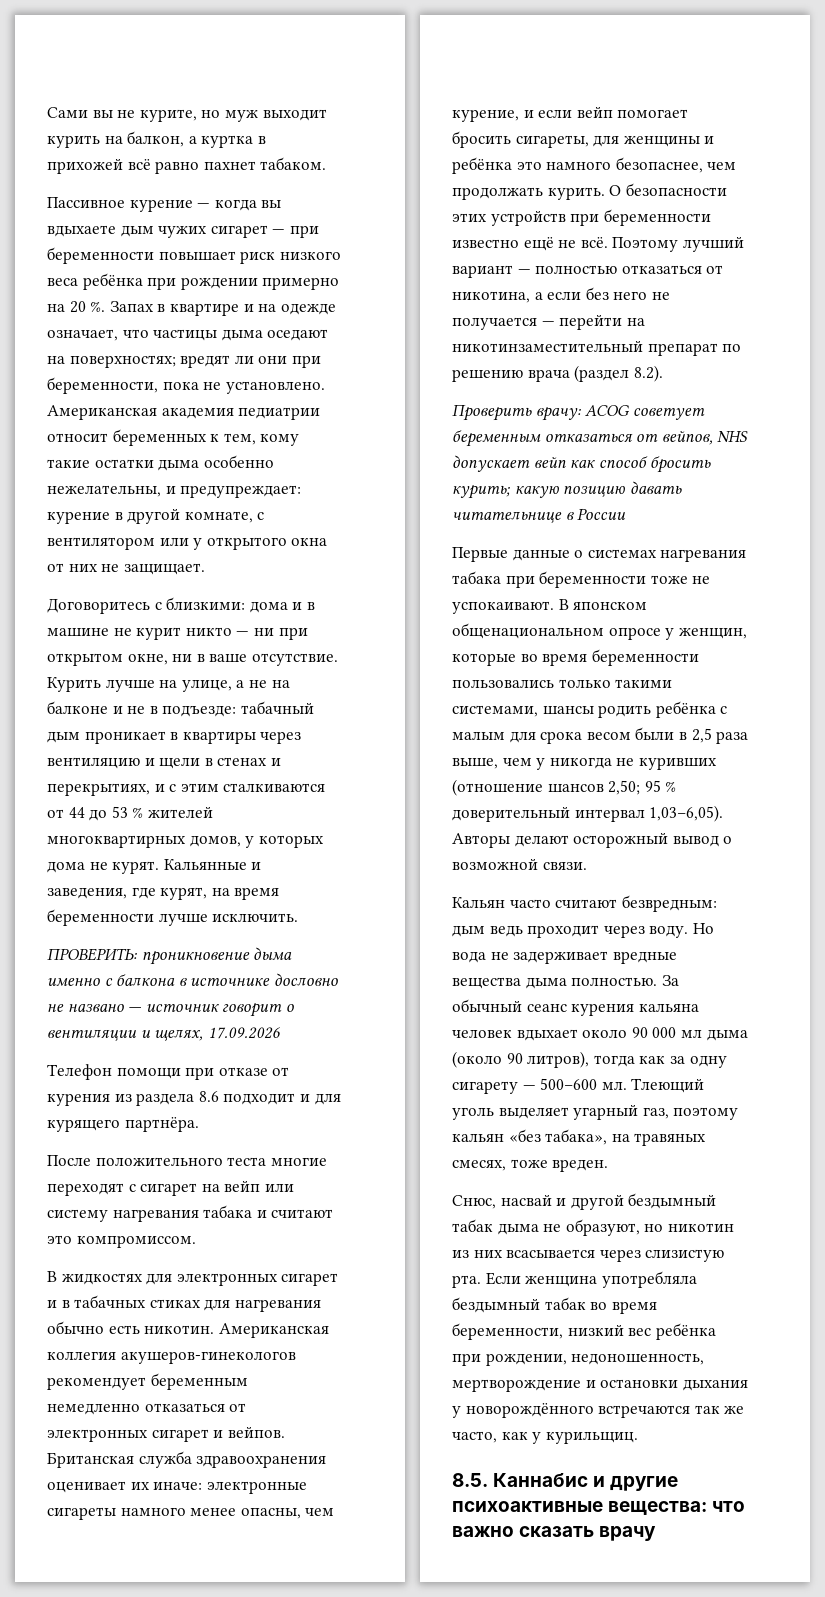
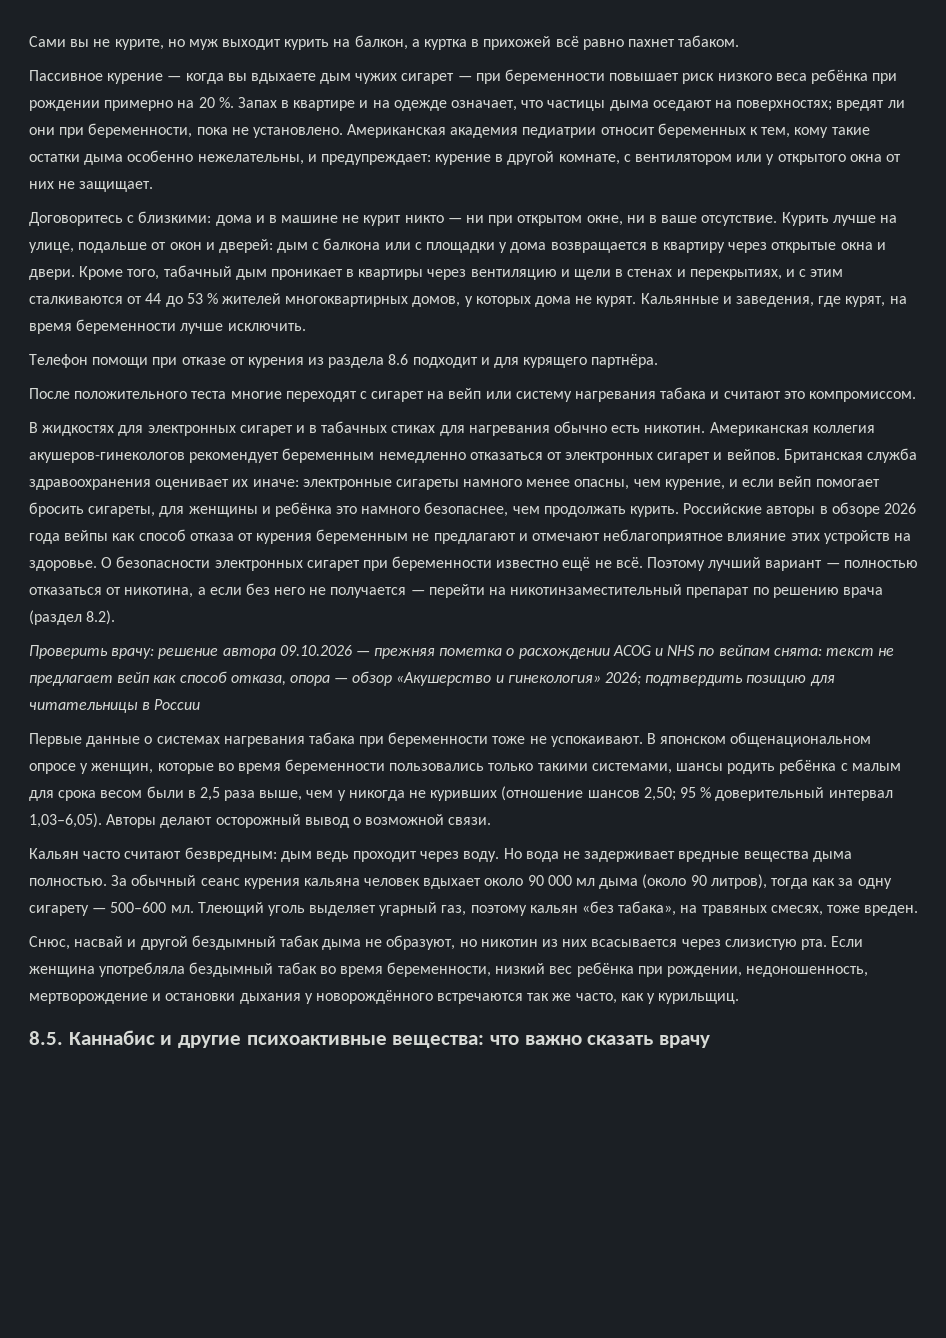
- Курить лучше на улице, а не на балконе и не в подъезде: табачный дым проникает в квартиры через вентиляцию и щели в стенах и перекрытиях, и с этим сталкиваются от 44 до 53 % жителей многоквартирных домов, у которых дома не курят.
+ Курить лучше на улице, подальше от окон и дверей: дым с балкона или с площадки у дома возвращается в квартиру через открытые окна и двери. Кроме того, табачный дым проникает в квартиры через вентиляцию и щели в стенах и перекрытиях, и с этим сталкиваются от 44 до 53 % жителей многоквартирных домов, у которых дома не курят.
- ПРОВЕРИТЬ: проникновение дыма именно с балкона в источнике дословно не названо — источник говорит о вентиляции и щелях, 17.09.2026
- О безопасности этих устройств при беременности известно ещё не всё.
+ Российские авторы в обзоре 2026 года вейпы как способ отказа от курения беременным не предлагают и отмечают неблагоприятное влияние этих устройств на здоровье. О безопасности электронных сигарет при беременности известно ещё не всё.
- Проверить врачу: ACOG советует беременным отказаться от вейпов, NHS допускает вейп как способ бросить курить; какую позицию давать читательнице в России
+ Проверить врачу: решение автора 09.10.2026 — прежняя пометка о расхождении ACOG и NHS по вейпам снята: текст не предлагает вейп как способ отказа, опора — обзор «Акушерство и гинекология» 2026; подтвердить позицию для читательницы в России

